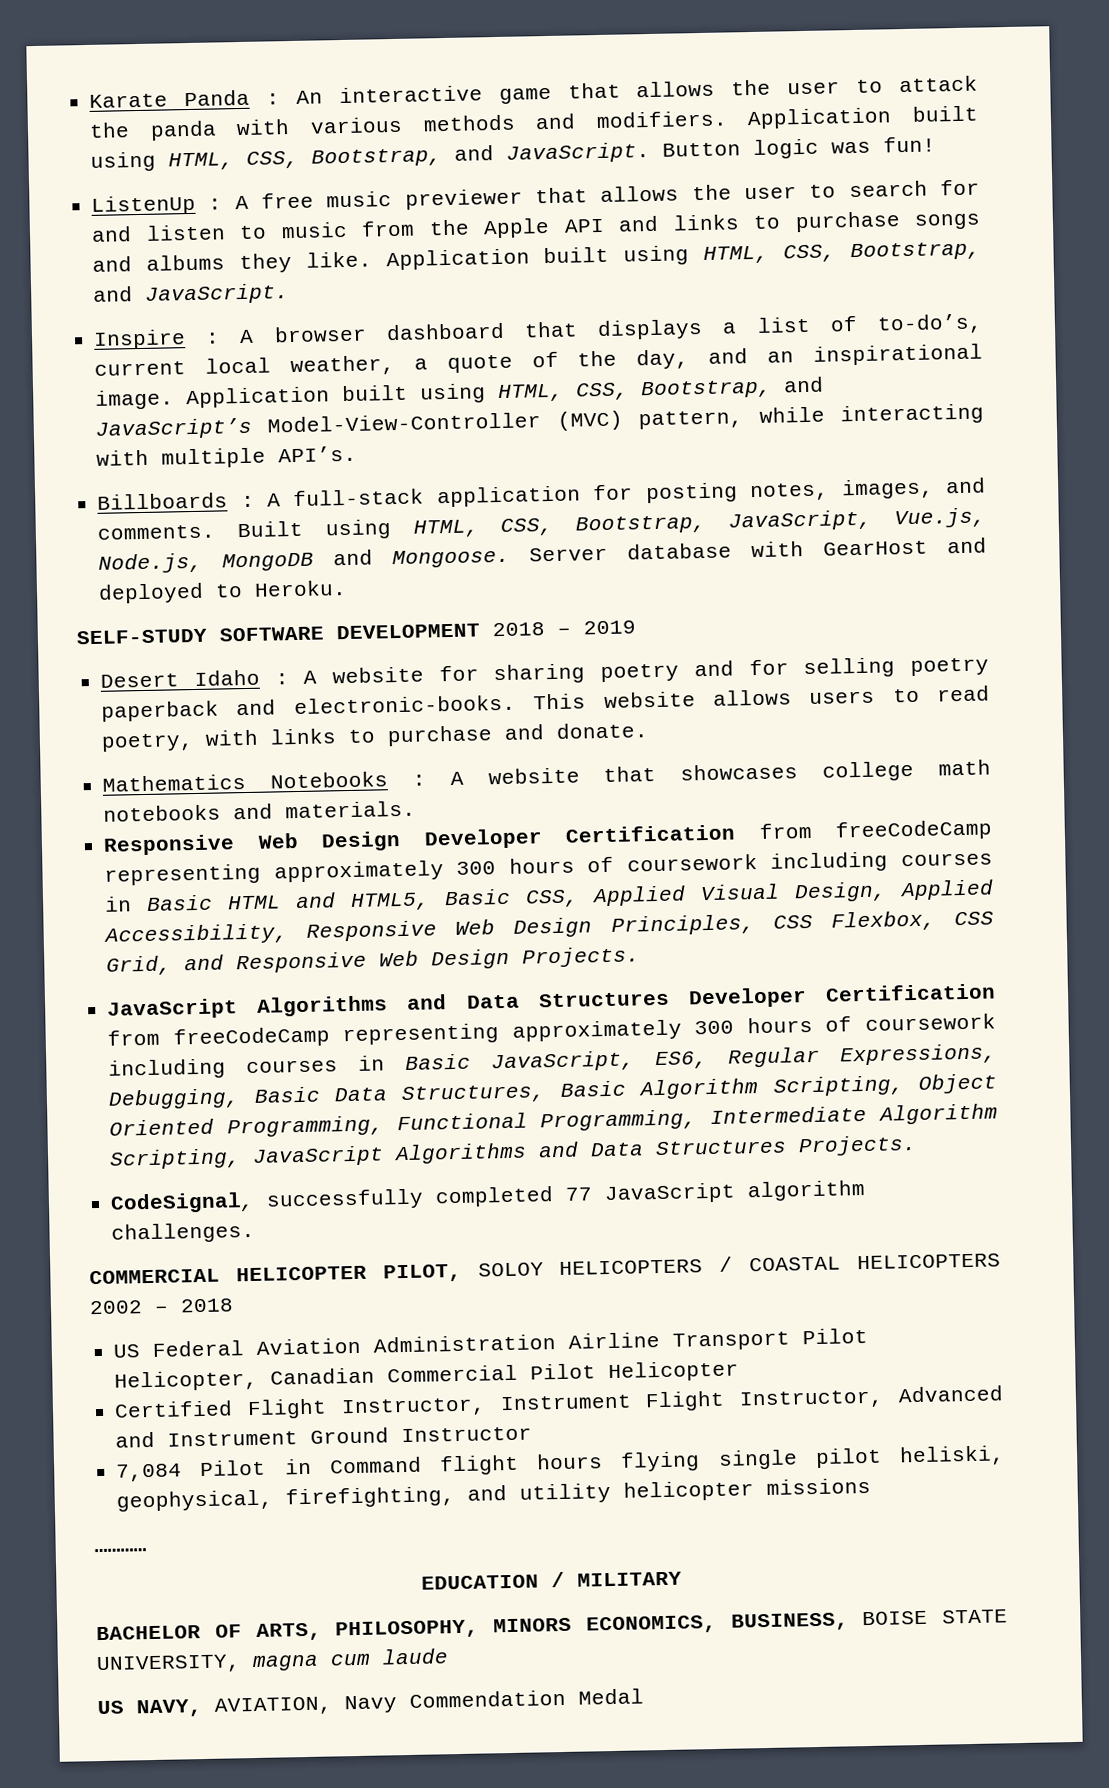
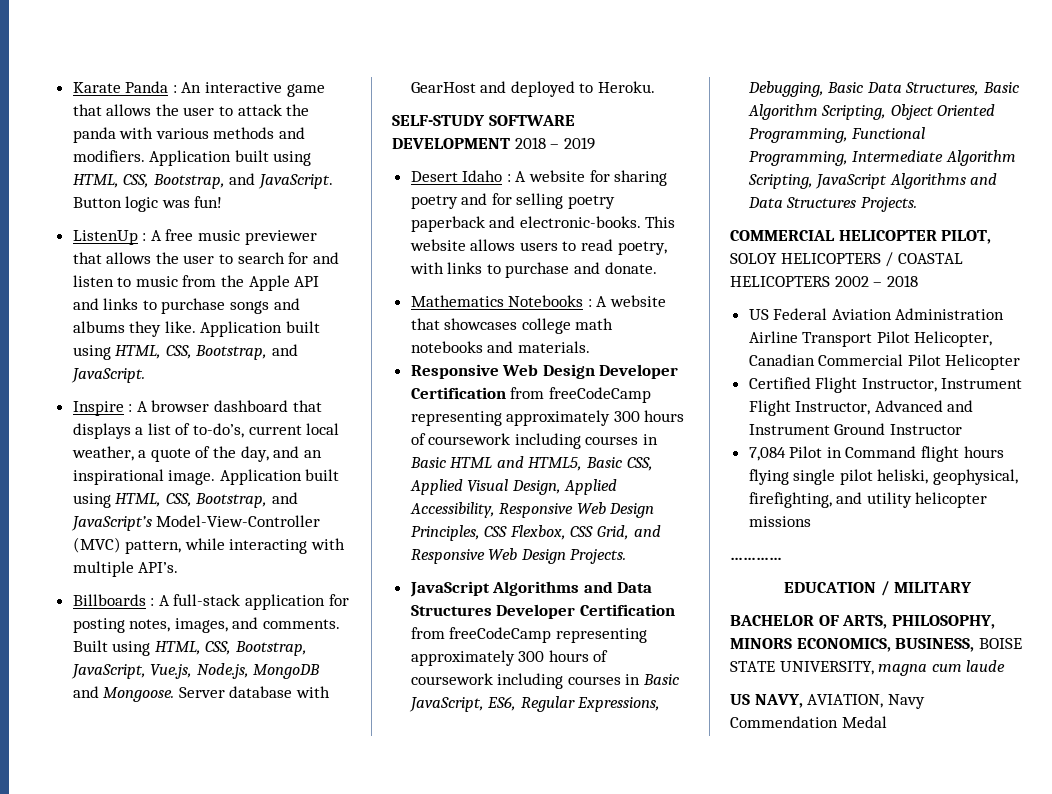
- CodeSignal, successfully completed 77 JavaScript algorithm challenges.

